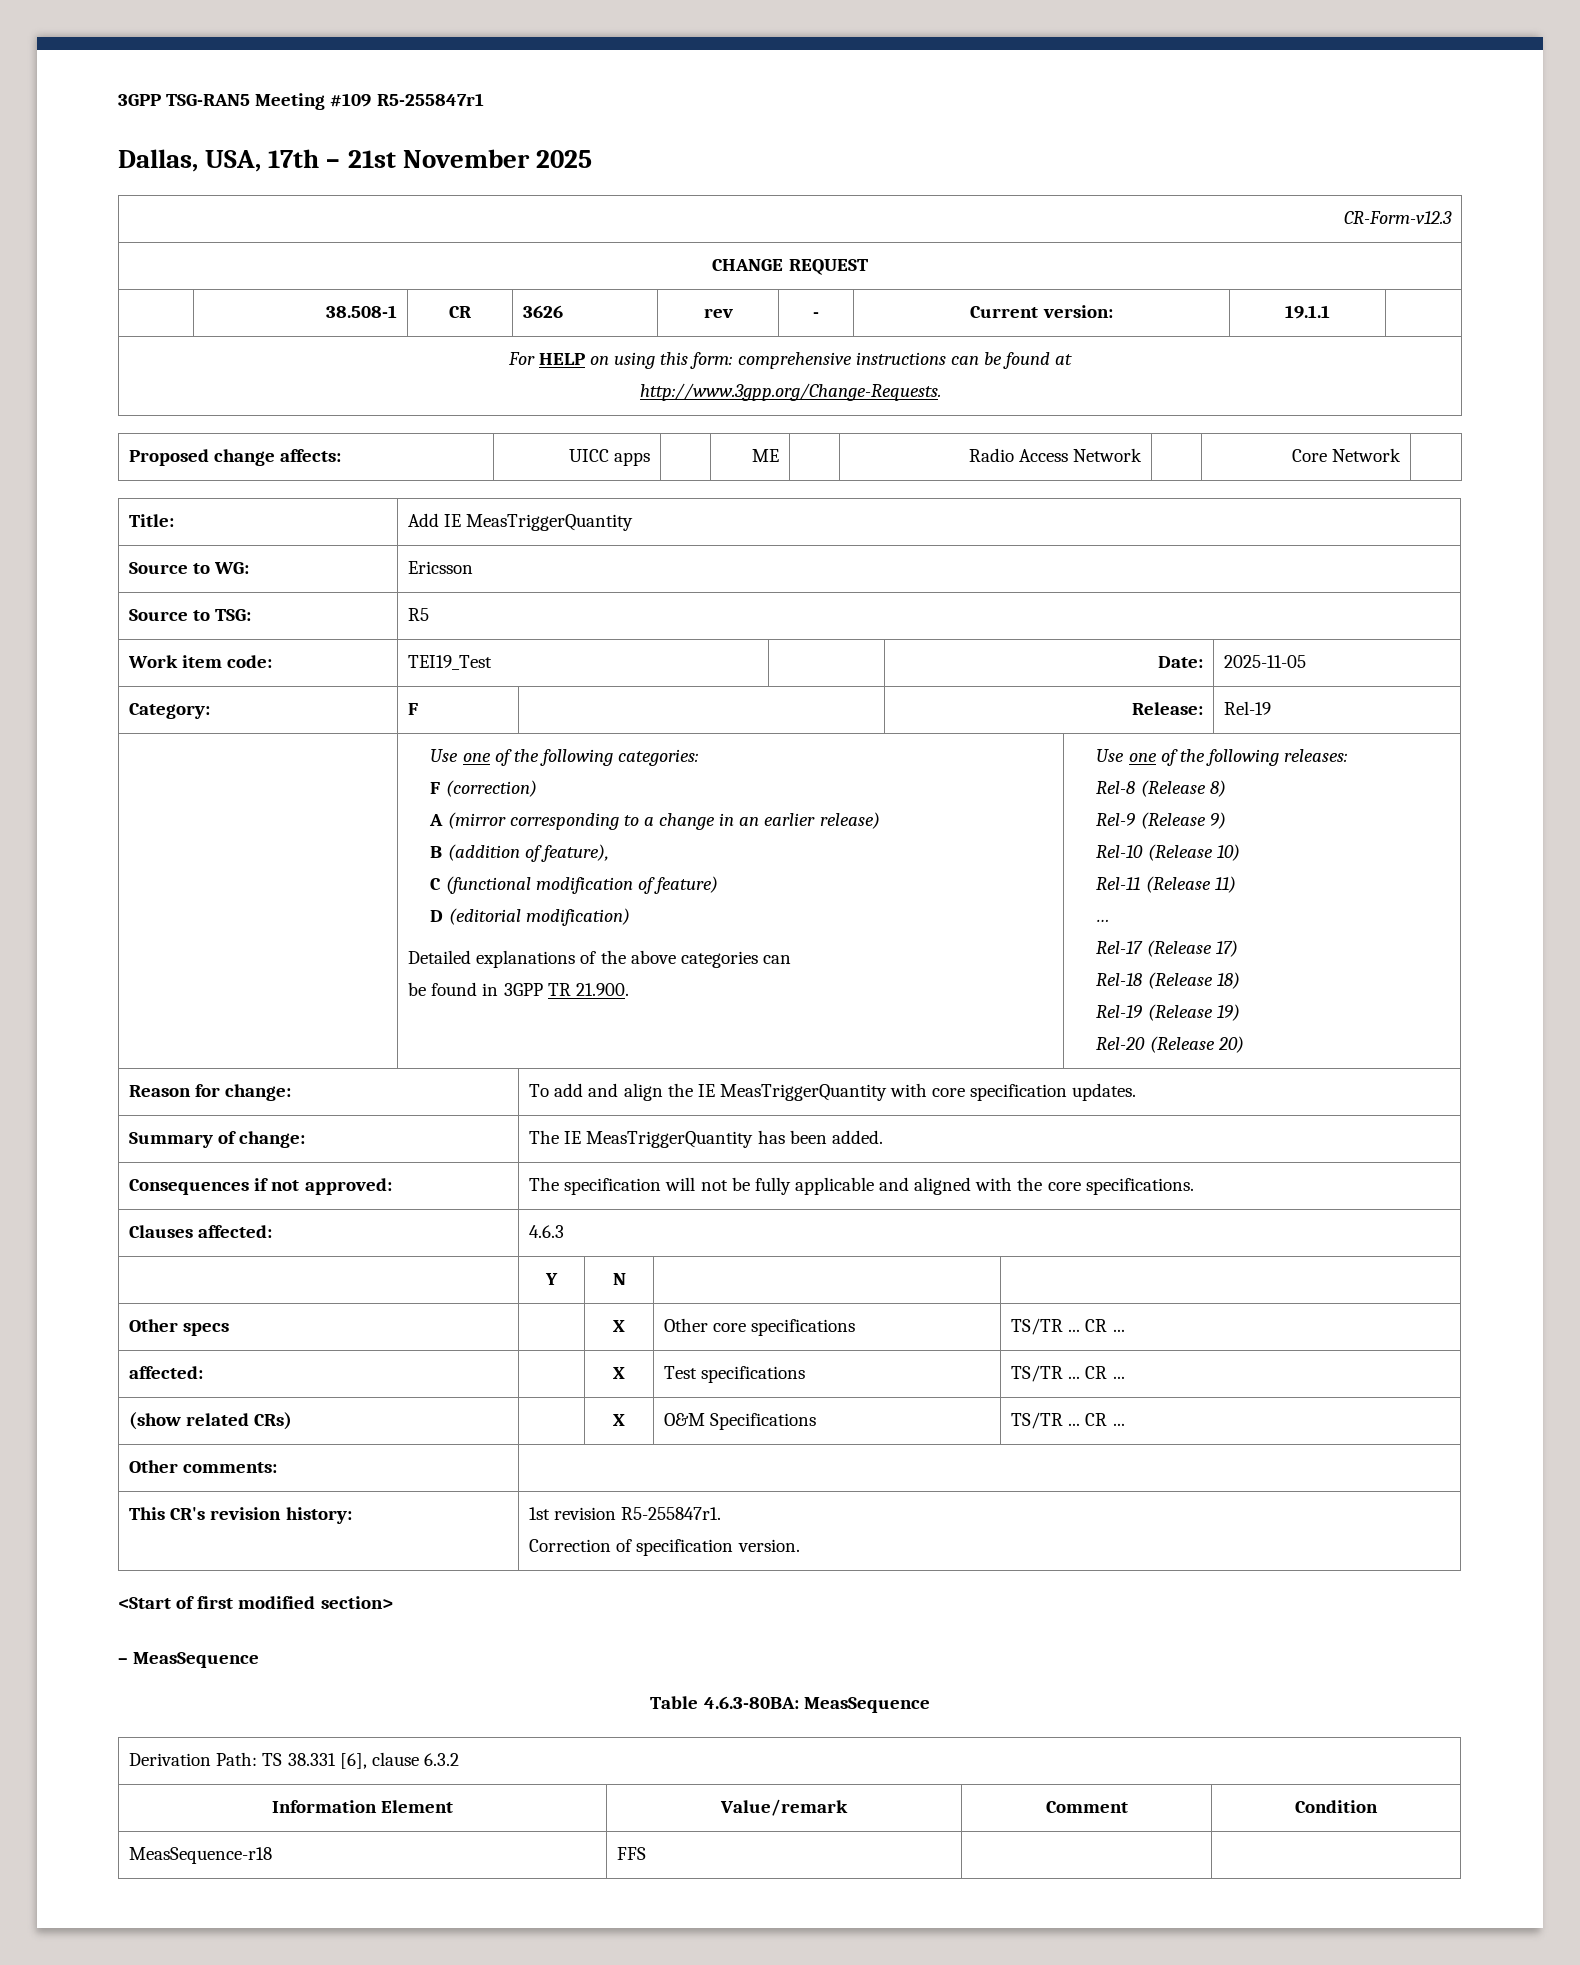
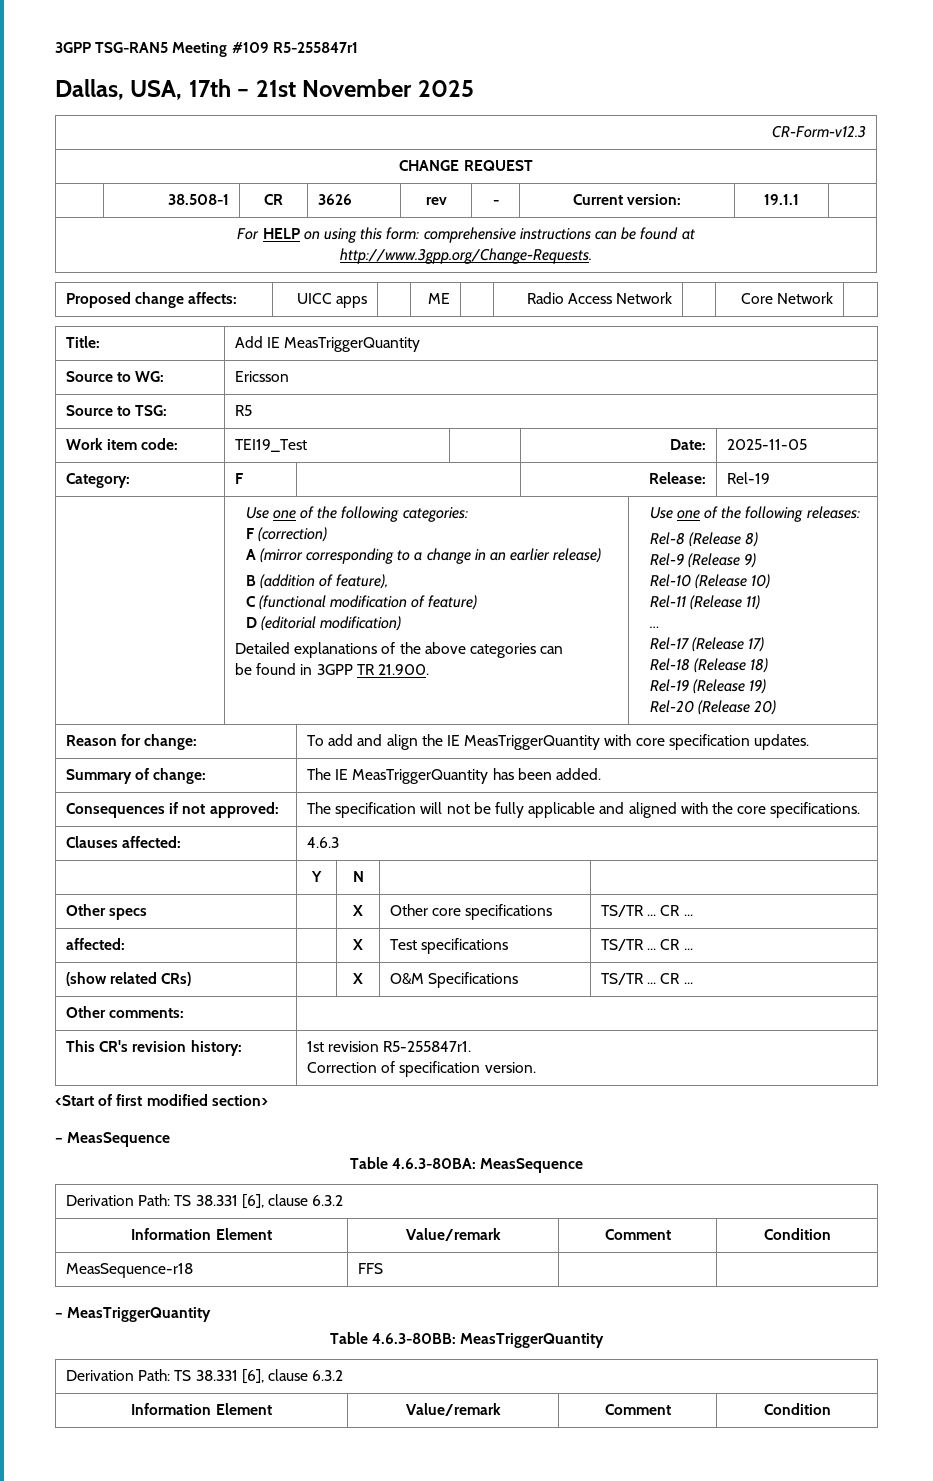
+ – MeasTriggerQuantity
+ Table 4.6.3-80BB: MeasTriggerQuantity
+ Derivation Path: TS 38.331 [6], clause 6.3.2
+ Information Element | Value/remark | Comment | Condition

